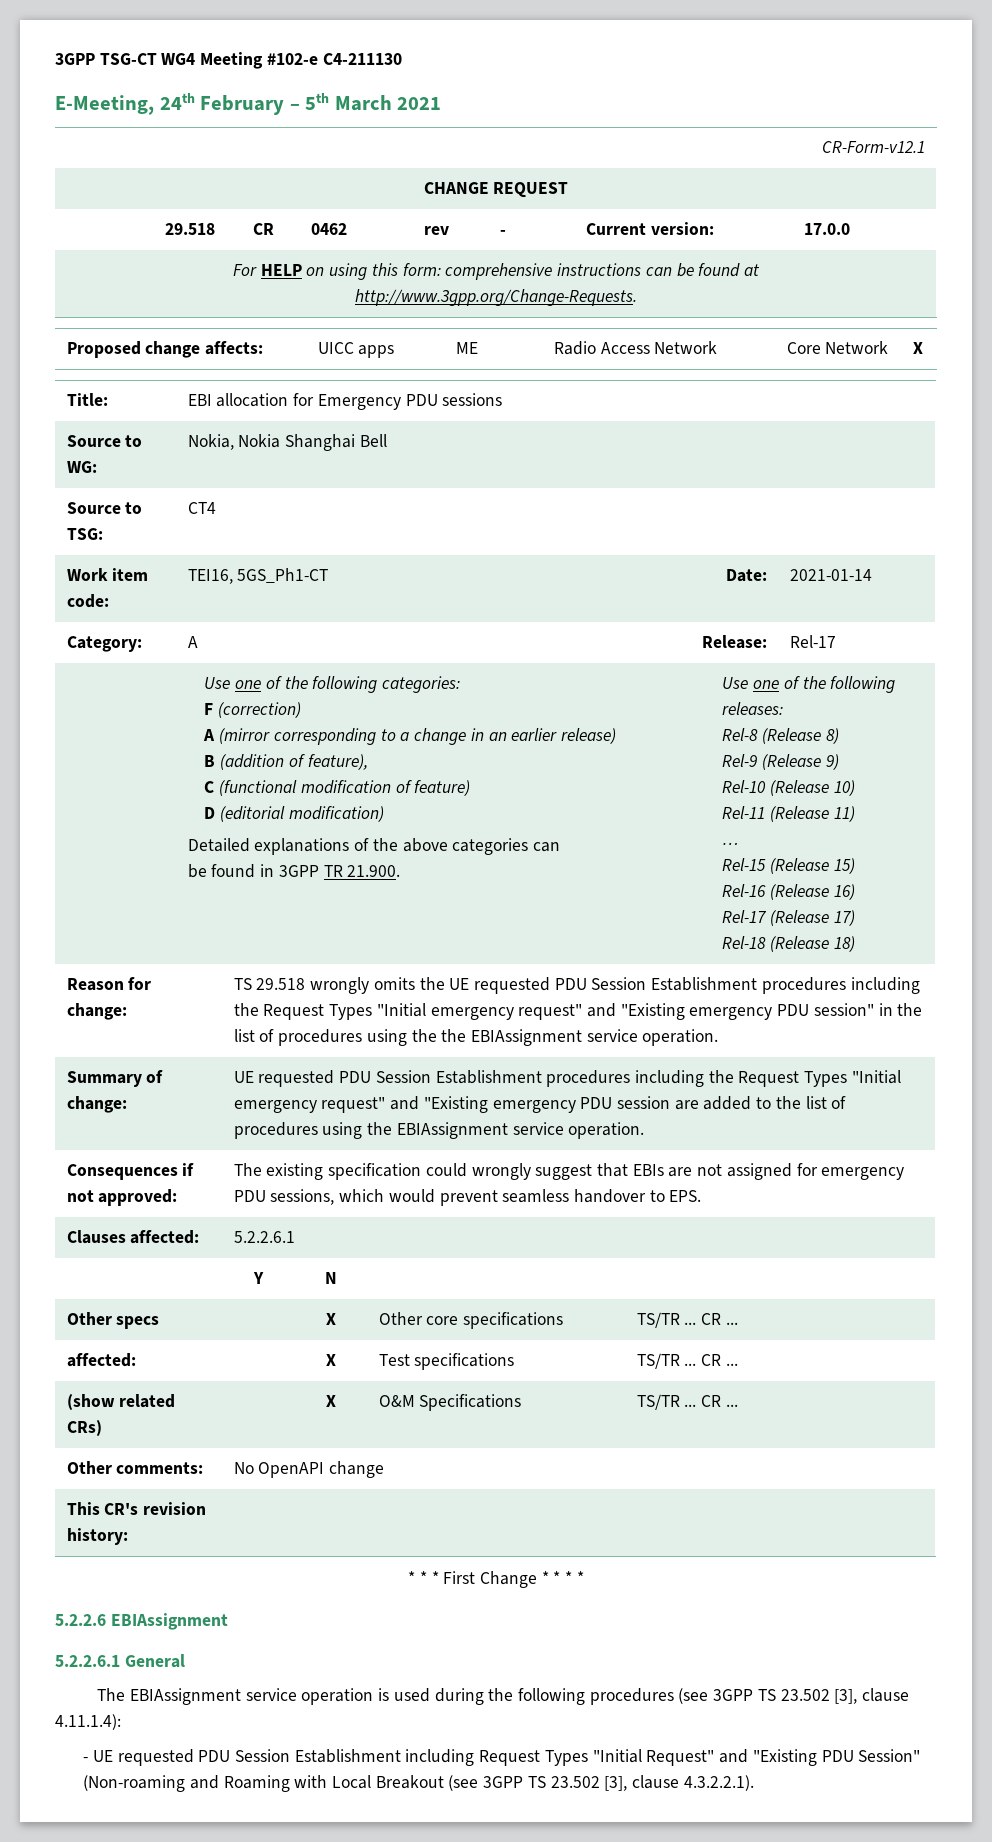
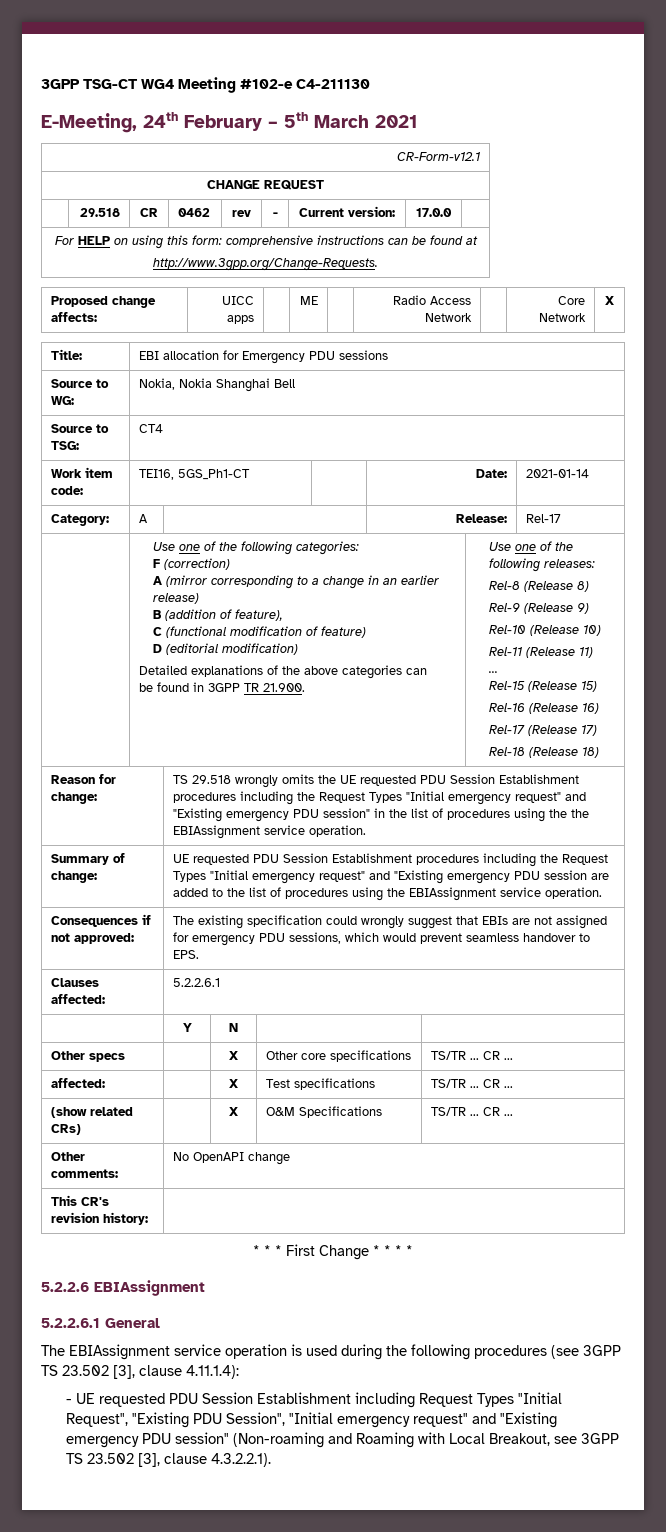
- - UE requested PDU Session Establishment including Request Types "Initial Request" and "Existing PDU Session" (Non-roaming and Roaming with Local Breakout (see 3GPP TS 23.502 [3], clause 4.3.2.2.1).
+ - UE requested PDU Session Establishment including Request Types "Initial Request", "Existing PDU Session", "Initial emergency request" and "Existing emergency PDU session" (Non-roaming and Roaming with Local Breakout, see 3GPP TS 23.502 [3], clause 4.3.2.2.1).

